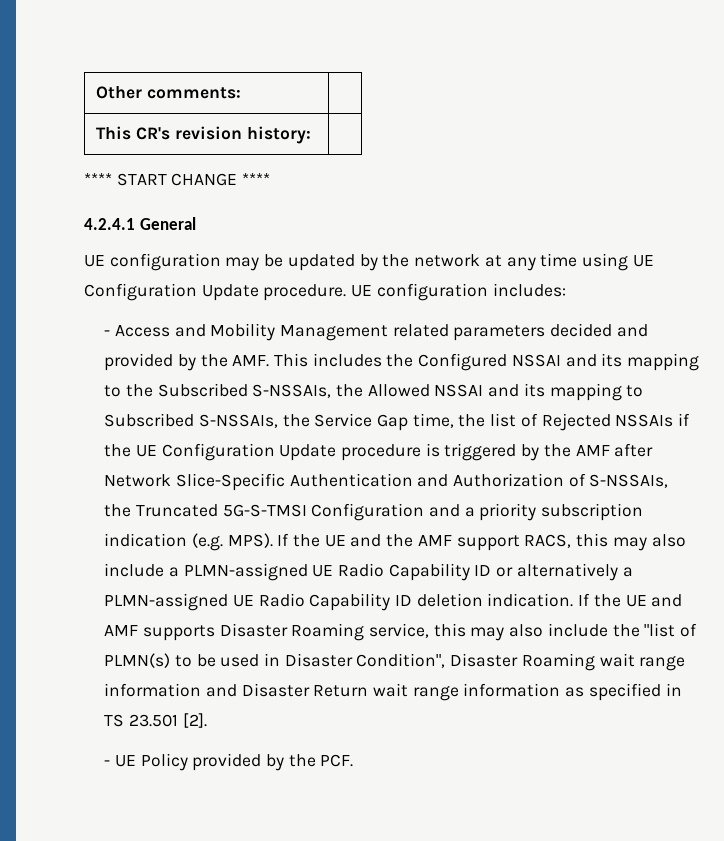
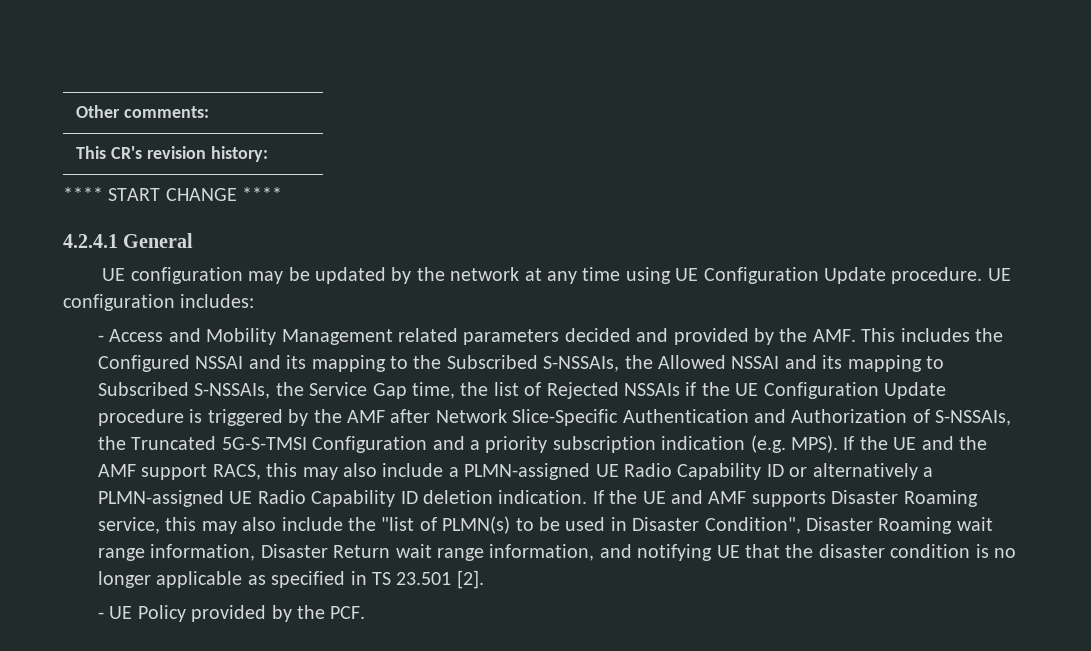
- If the UE and AMF supports Disaster Roaming service, this may also include the "list of PLMN(s) to be used in Disaster Condition", Disaster Roaming wait range information and Disaster Return wait range information as specified in TS 23.501 [2].
+ If the UE and AMF supports Disaster Roaming service, this may also include the "list of PLMN(s) to be used in Disaster Condition", Disaster Roaming wait range information, Disaster Return wait range information, and notifying UE that the disaster condition is no longer applicable as specified in TS 23.501 [2].

